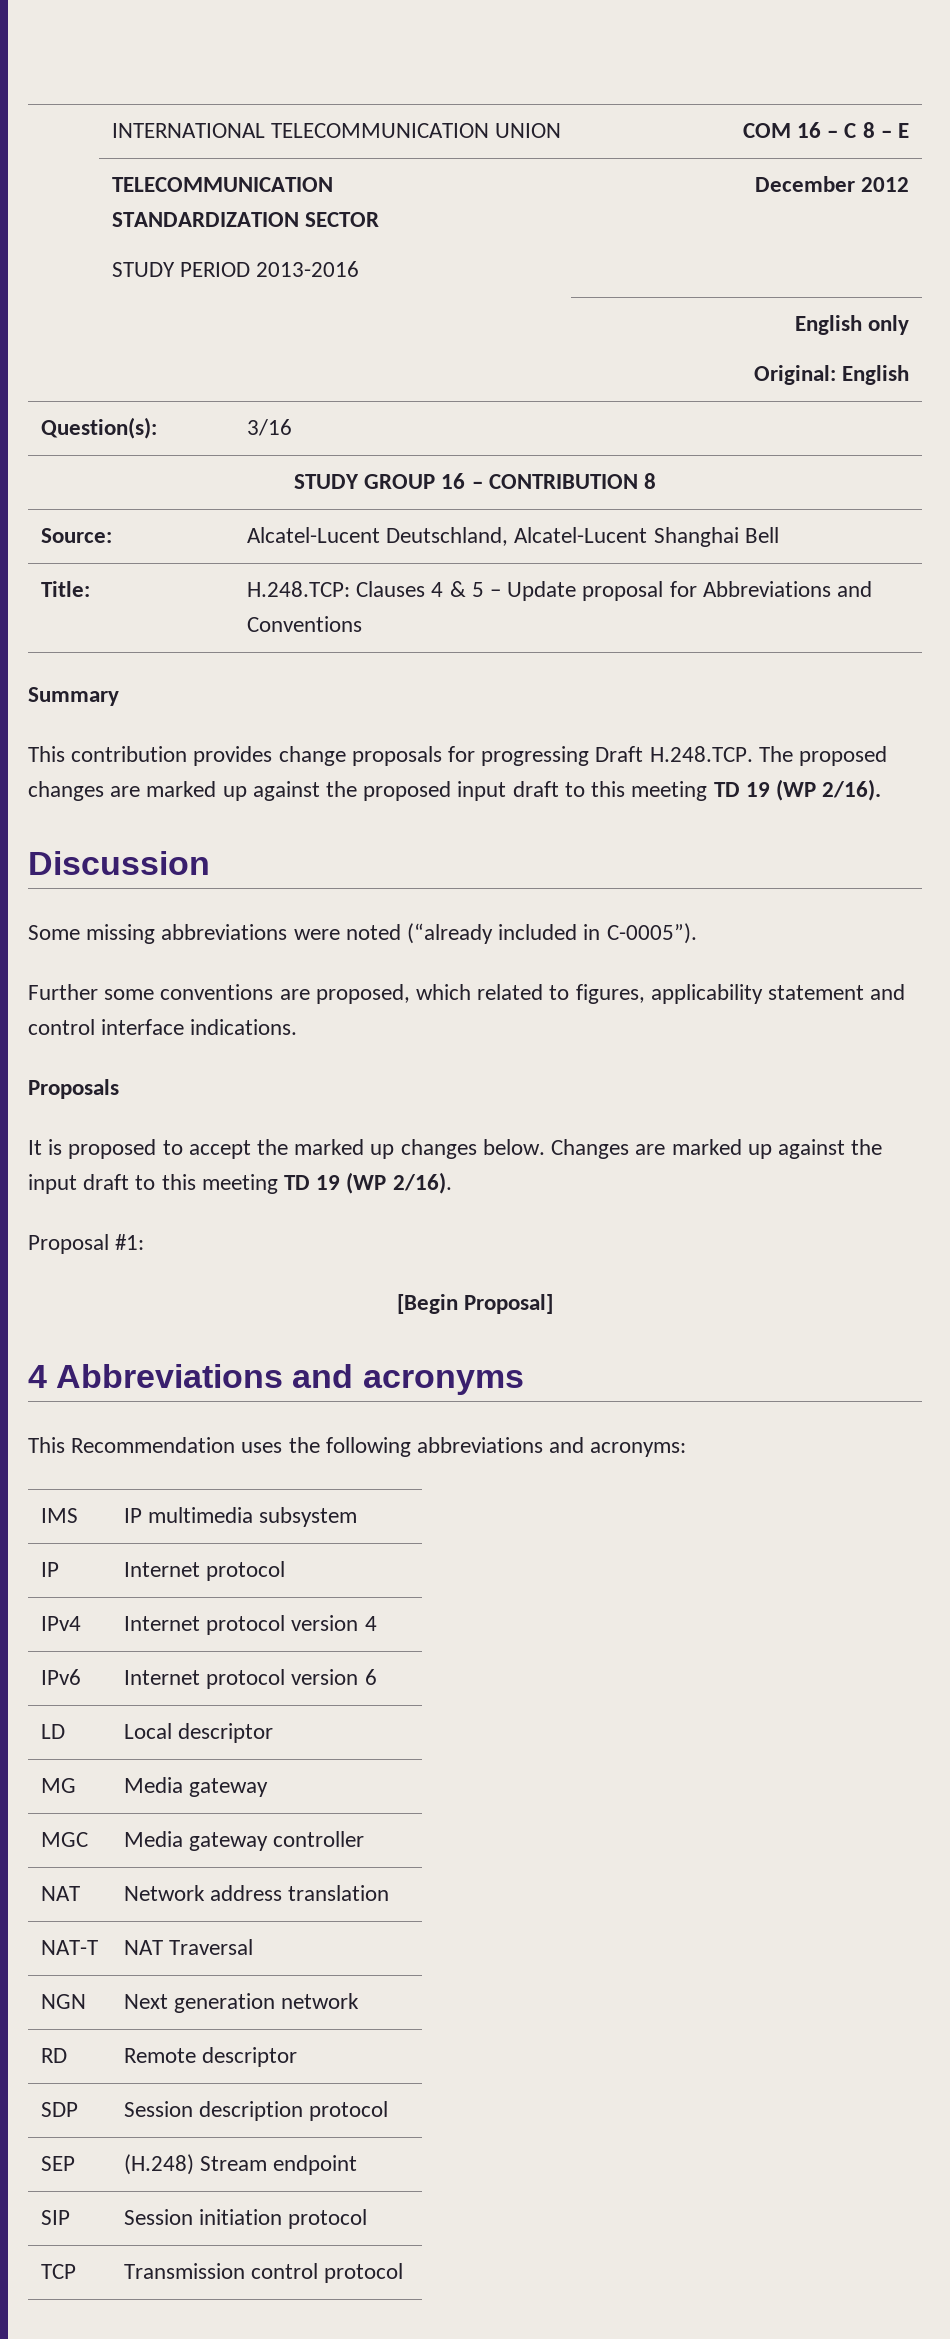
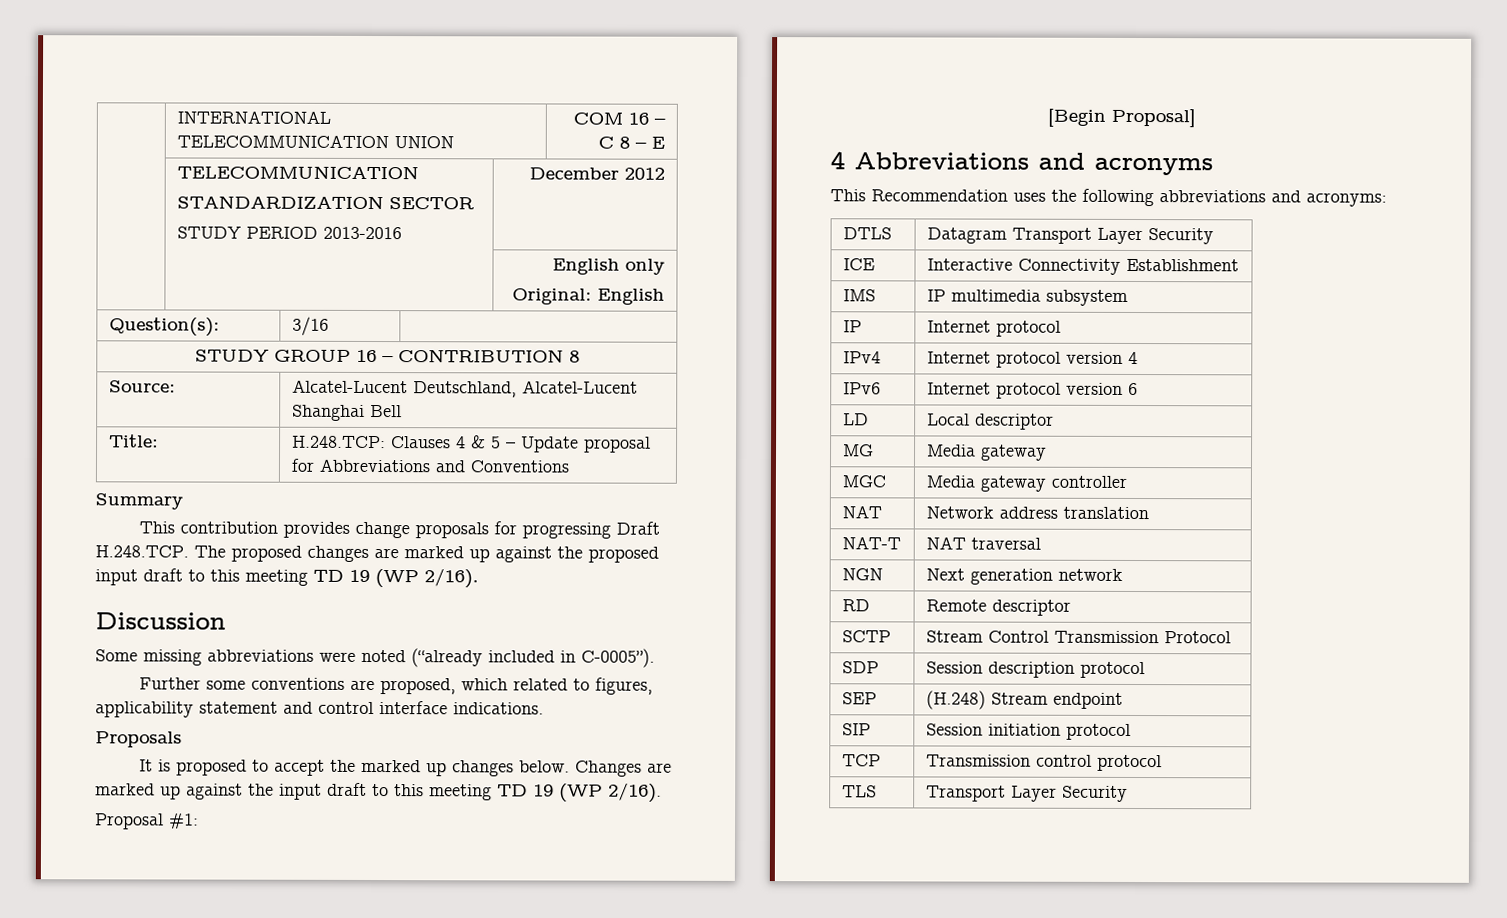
+ DTLS | Datagram Transport Layer Security
+ ICE | Interactive Connectivity Establishment
- NAT-T | NAT Traversal
+ NAT-T | NAT traversal
+ SCTP | Stream Control Transmission Protocol
+ TLS | Transport Layer Security

